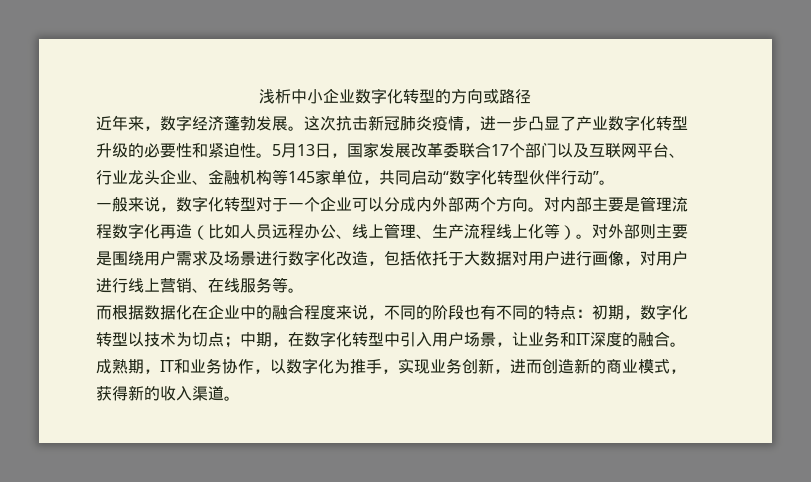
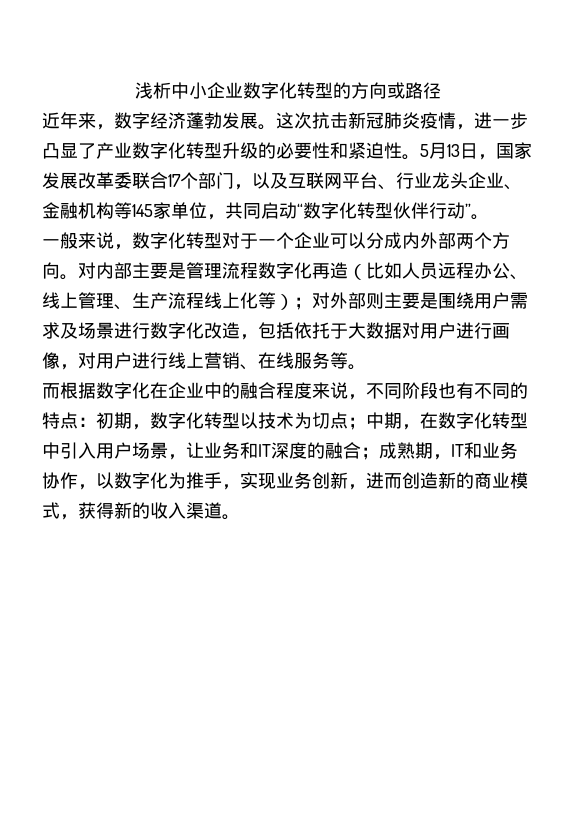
- 5月13日，国家发展改革委联合17个部门以及互联网平台、行业龙头企业、金融机构等145家单位，共同启动“数字化转型伙伴行动”。
+ 5月13日，国家发展改革委联合17个部门，以及互联网平台、行业龙头企业、金融机构等145家单位，共同启动“数字化转型伙伴行动”。
- 对内部主要是管理流程数字化再造（比如人员远程办公、线上管理、生产流程线上化等）。对外部则主要是围绕用户需求及场景进行数字化改造，包括依托于大数据对用户进行画像，对用户进行线上营销、在线服务等。
+ 对内部主要是管理流程数字化再造（比如人员远程办公、线上管理、生产流程线上化等）；对外部则主要是围绕用户需求及场景进行数字化改造，包括依托于大数据对用户进行画像，对用户进行线上营销、在线服务等。
- 而根据数据化在企业中的融合程度来说，不同的阶段也有不同的特点：初期，数字化转型以技术为切点；中期，在数字化转型中引入用户场景，让业务和IT深度的融合。成熟期，IT和业务协作，以数字化为推手，实现业务创新，进而创造新的商业模式，获得新的收入渠道。
+ 而根据数字化在企业中的融合程度来说，不同阶段也有不同的特点：初期，数字化转型以技术为切点；中期，在数字化转型中引入用户场景，让业务和IT深度的融合；成熟期，IT和业务协作，以数字化为推手，实现业务创新，进而创造新的商业模式，获得新的收入渠道。

